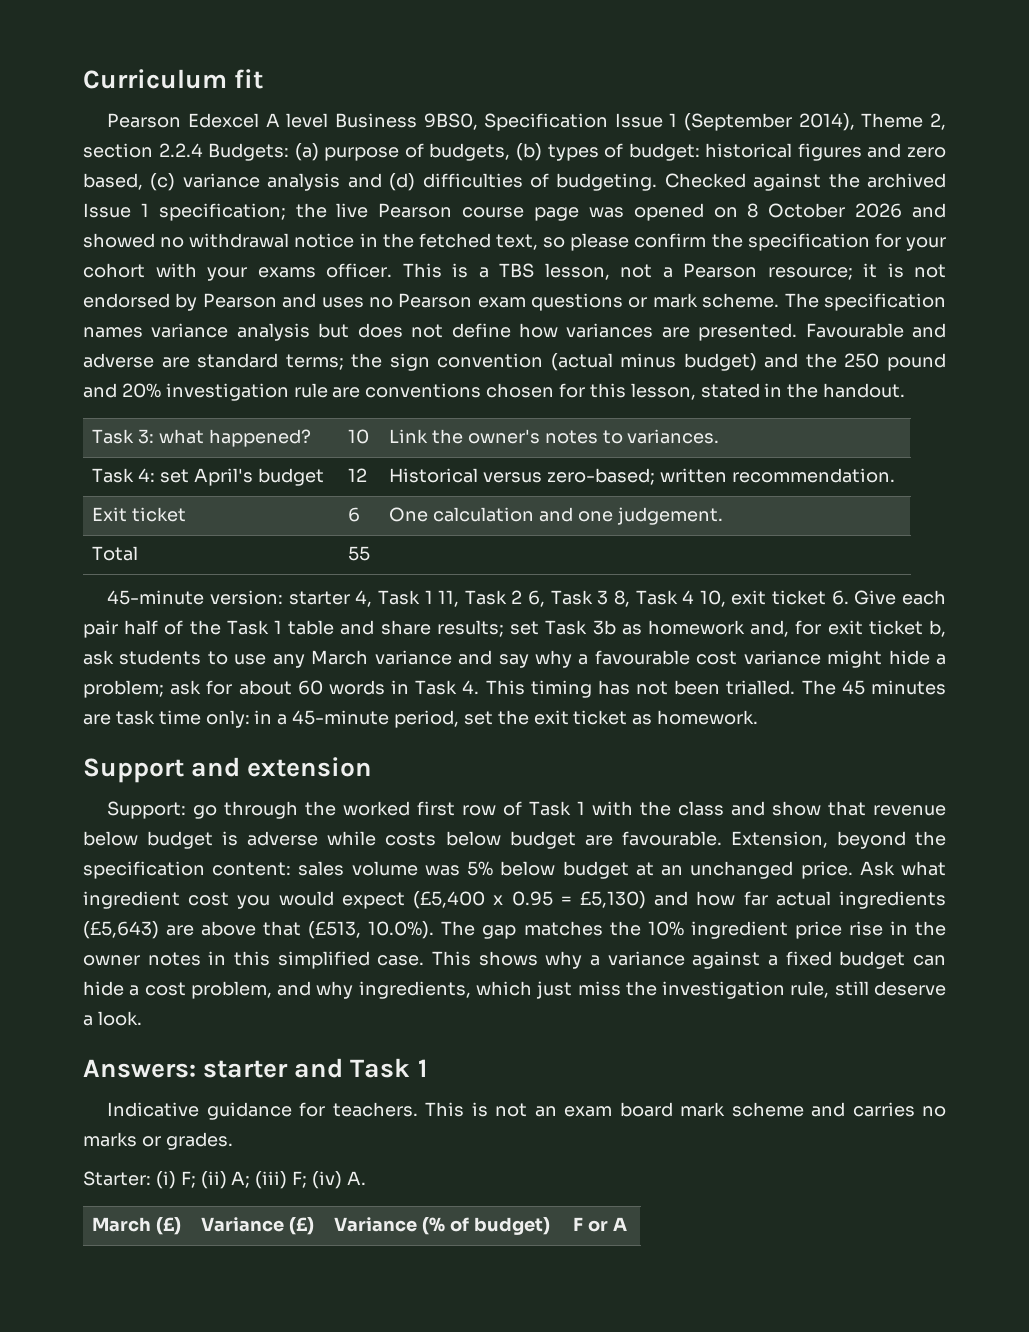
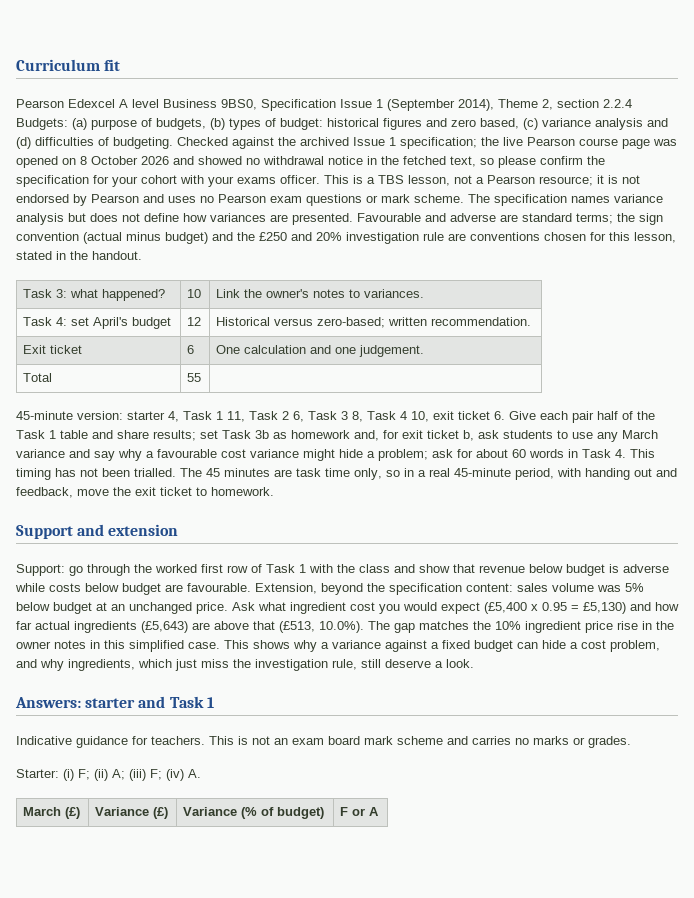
- Favourable and adverse are standard terms; the sign convention (actual minus budget) and the 250 pound and 20% investigation rule are conventions chosen for this lesson, stated in the handout.
+ Favourable and adverse are standard terms; the sign convention (actual minus budget) and the £250 and 20% investigation rule are conventions chosen for this lesson, stated in the handout.
- The 45 minutes are task time only: in a 45-minute period, set the exit ticket as homework.
+ The 45 minutes are task time only, so in a real 45-minute period, with handing out and feedback, move the exit ticket to homework.

